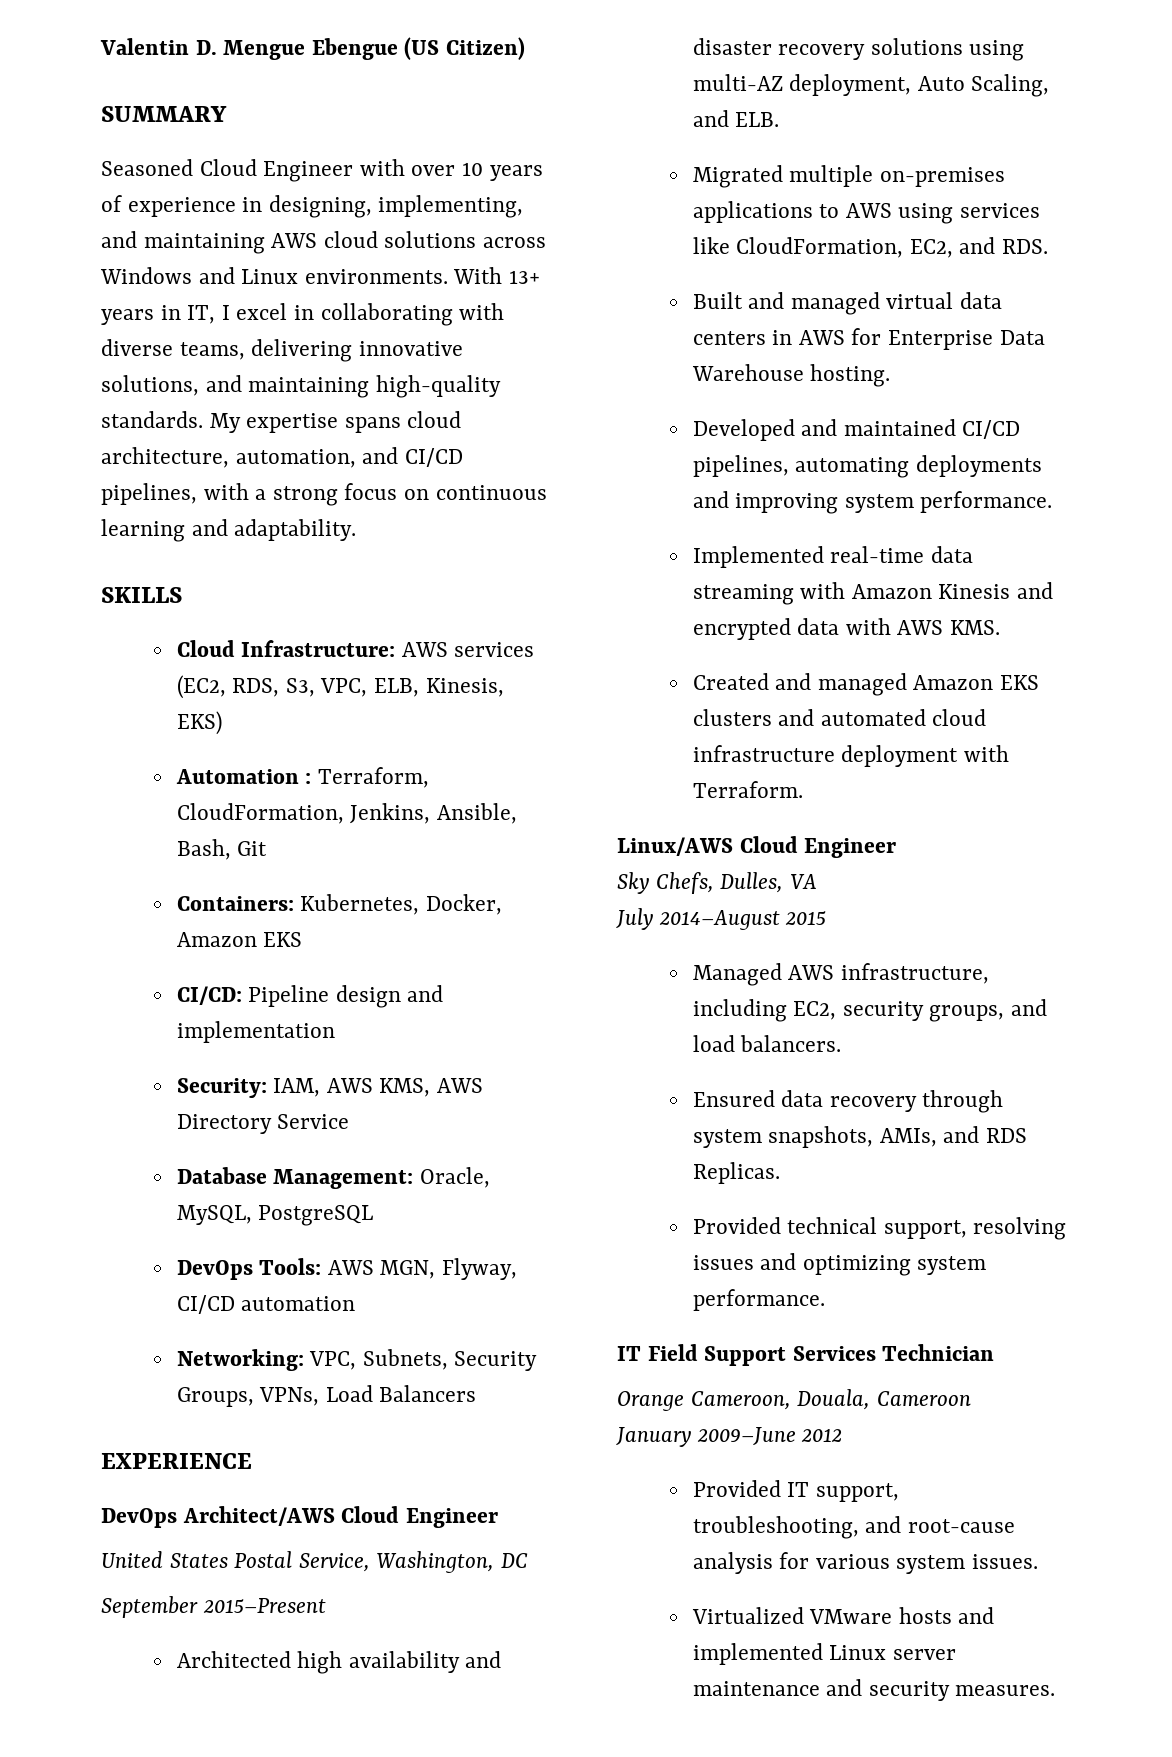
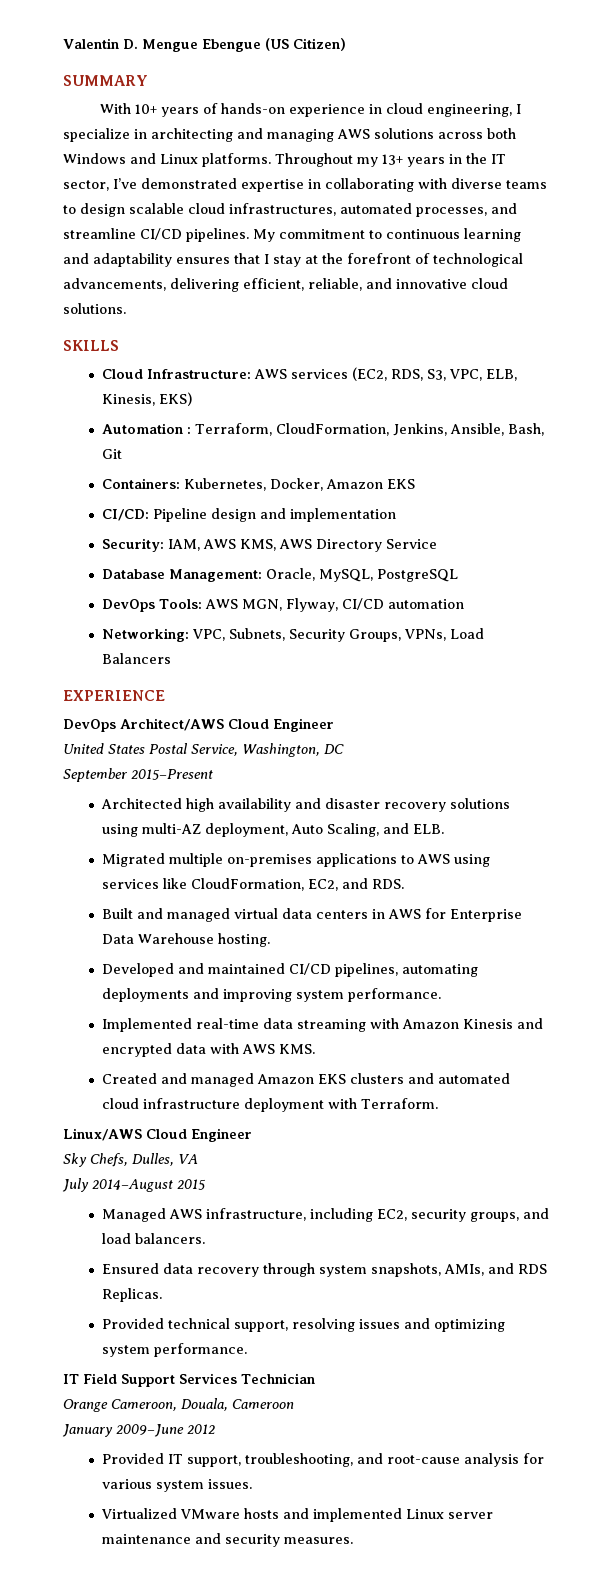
- Seasoned Cloud Engineer with over 10 years of experience in designing, implementing, and maintaining AWS cloud solutions across Windows and Linux environments. With 13+ years in IT, I excel in collaborating with diverse teams, delivering innovative solutions, and maintaining high-quality standards. My expertise spans cloud architecture, automation, and CI/CD pipelines, with a strong focus on continuous learning and adaptability.
+ With 10+ years of hands-on experience in cloud engineering, I specialize in architecting and managing AWS solutions across both Windows and Linux platforms. Throughout my 13+ years in the IT sector, I’ve demonstrated expertise in collaborating with diverse teams to design scalable cloud infrastructures, automated processes, and streamline CI/CD pipelines. My commitment to continuous learning and adaptability ensures that I stay at the forefront of technological advancements, delivering efficient, reliable, and innovative cloud solutions.

